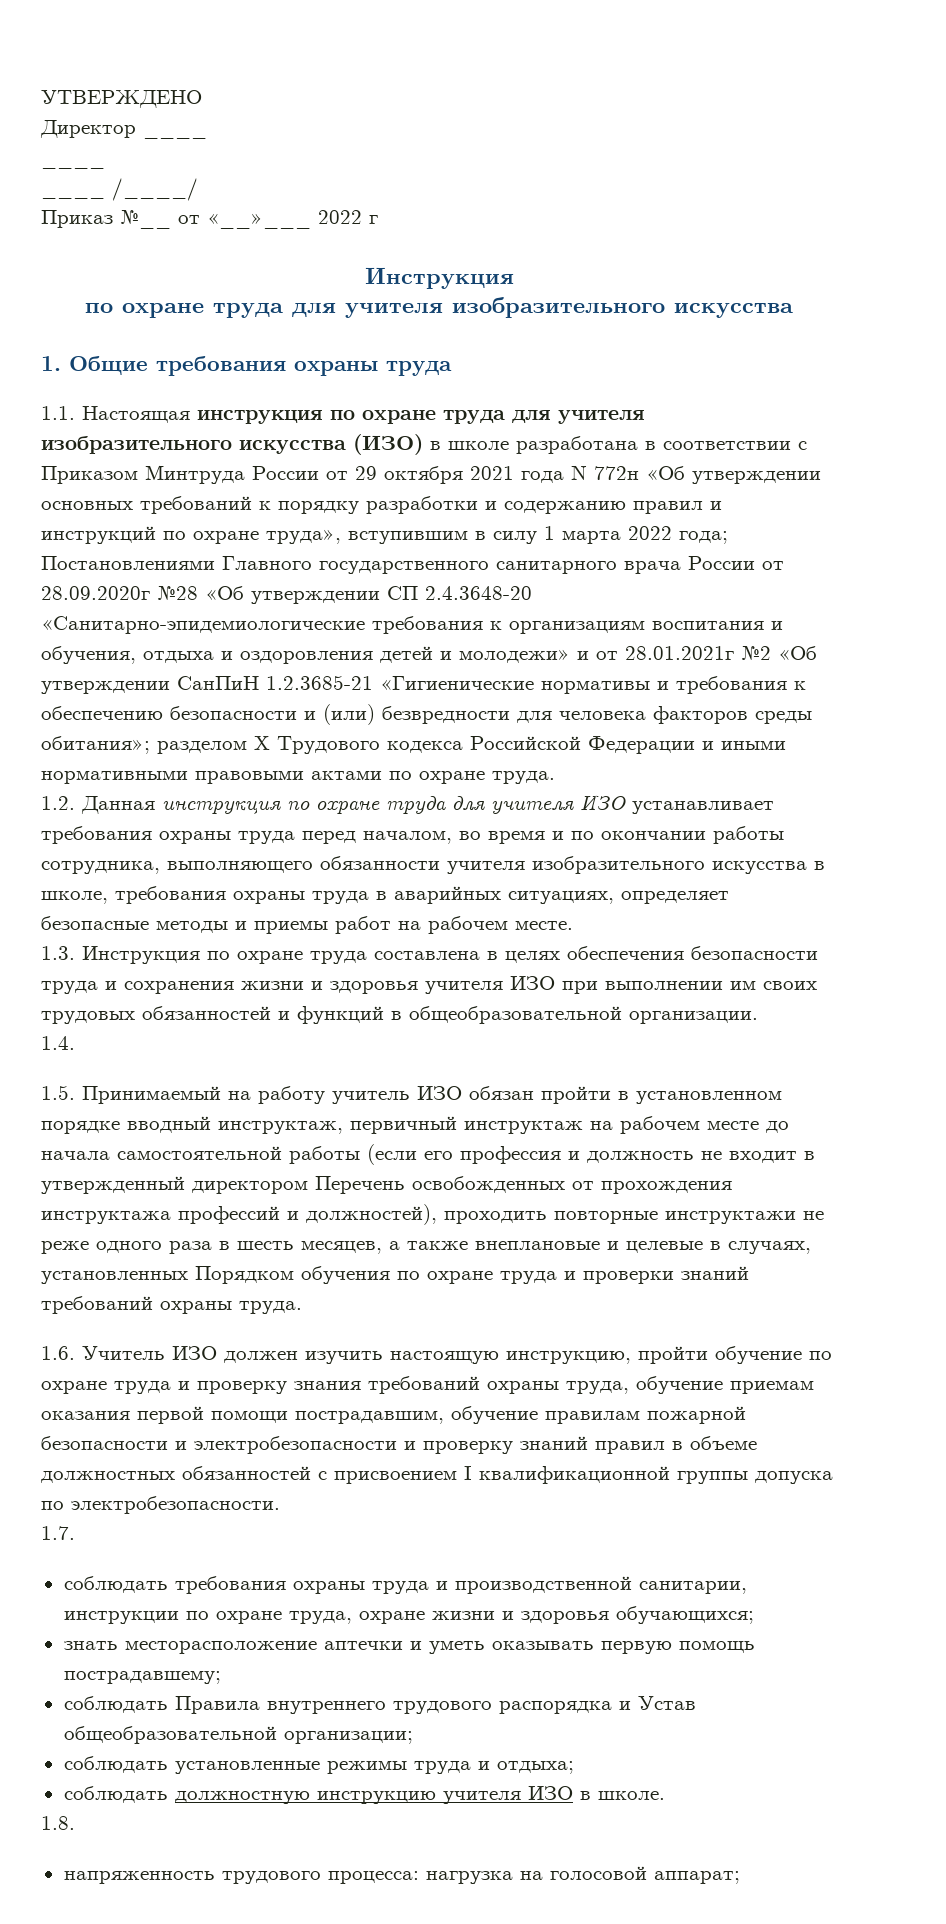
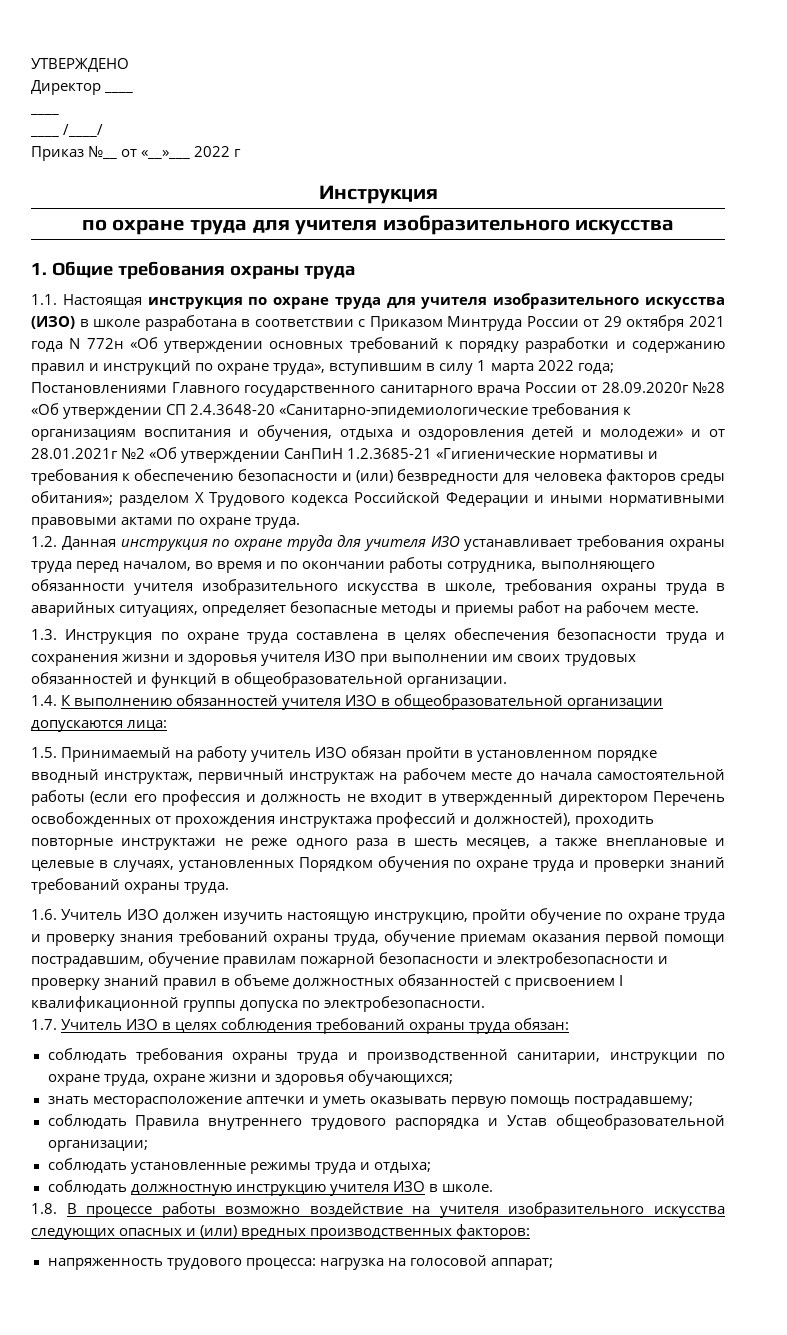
- 1.4.
+ 1.4. К выполнению обязанностей учителя ИЗО в общеобразовательной организации допускаются лица:
- 1.7.
+ 1.7. Учитель ИЗО в целях соблюдения требований охраны труда обязан:
- 1.8.
+ 1.8. В процессе работы возможно воздействие на учителя изобразительного искусства следующих опасных и (или) вредных производственных факторов:

